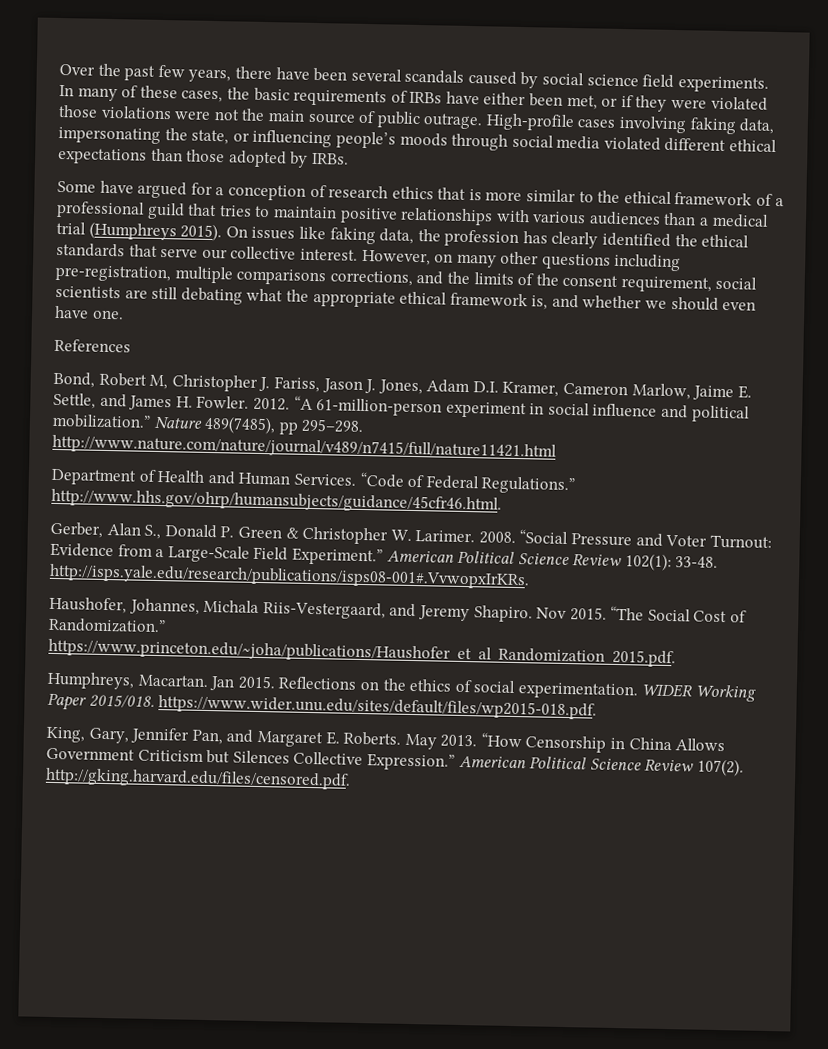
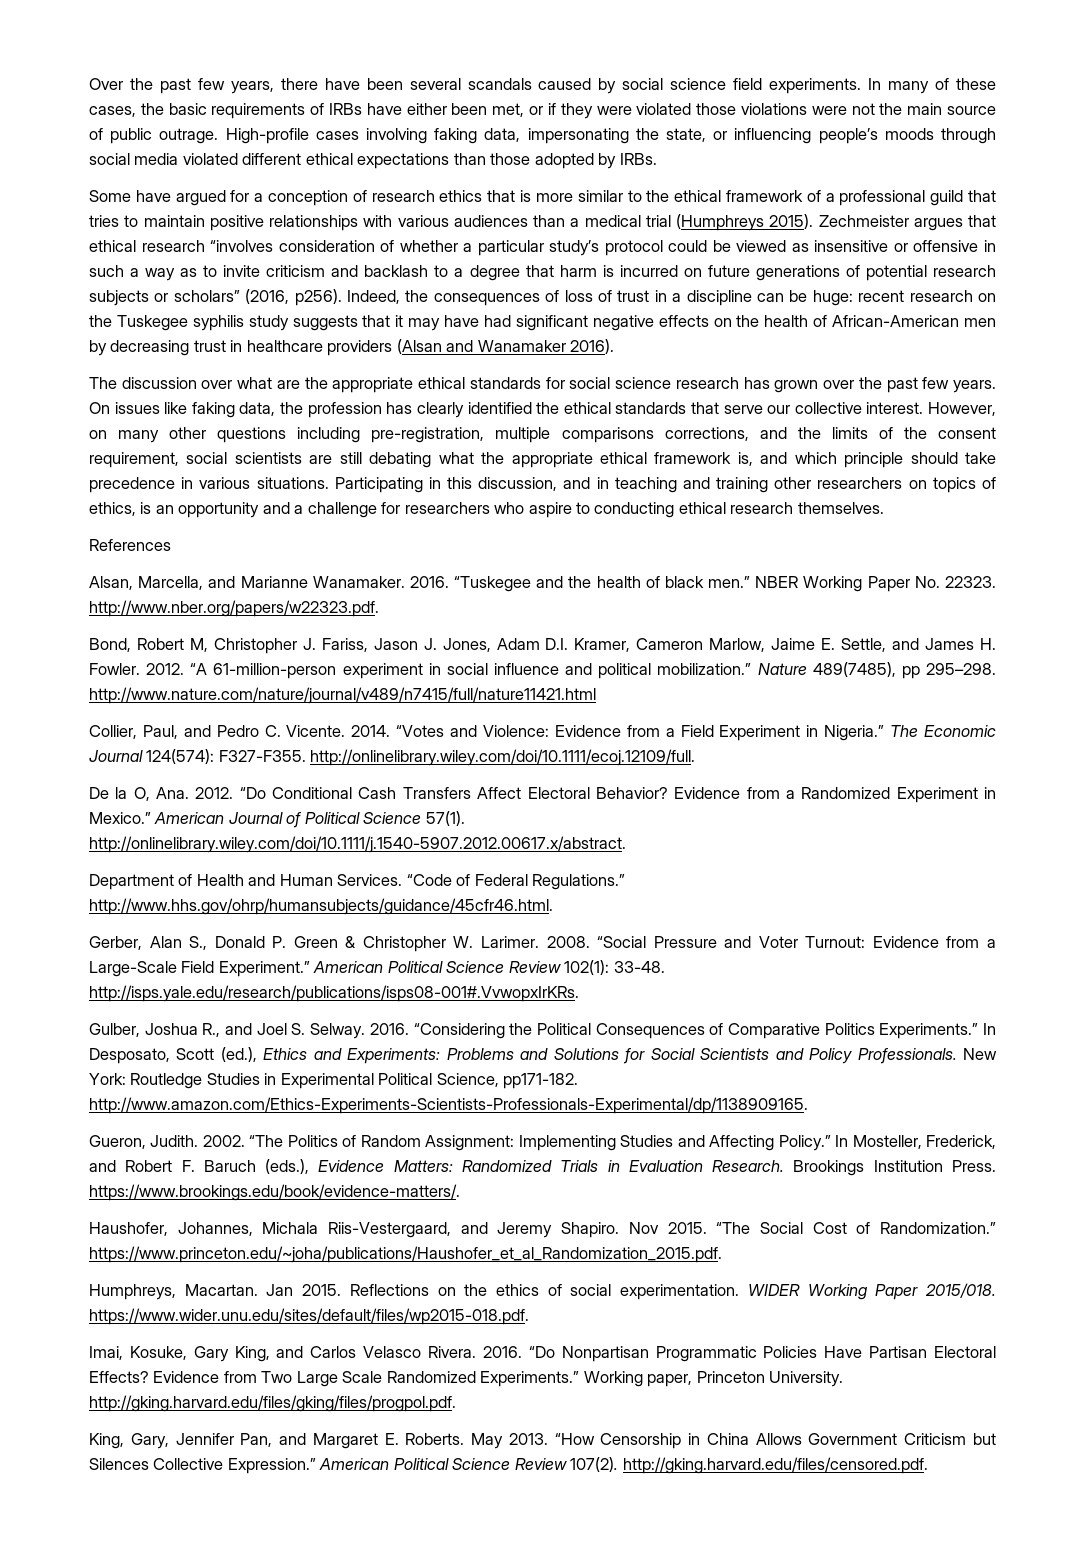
+ Zechmeister argues that ethical research “involves consideration of whether a particular study’s protocol could be viewed as insensitive or offensive in such a way as to invite criticism and backlash to a degree that harm is incurred on future generations of potential research subjects or scholars” (2016, p256). Indeed, the consequences of loss of trust in a discipline can be huge: recent research on the Tuskegee syphilis study suggests that it may have had significant negative effects on the health of African-American men by decreasing trust in healthcare providers (Alsan and Wanamaker 2016).
+ The discussion over what are the appropriate ethical standards for social science research has grown over the past few years.
- However, on many other questions including pre-registration, multiple comparisons corrections, and the limits of the consent requirement, social scientists are still debating what the appropriate ethical framework is, and whether we should even have one.
+ However, on many other questions including pre-registration, multiple comparisons corrections, and the limits of the consent requirement, social scientists are still debating what the appropriate ethical framework is, and which principle should take precedence in various situations. Participating in this discussion, and in teaching and training other researchers on topics of ethics, is an opportunity and a challenge for researchers who aspire to conducting ethical research themselves.
  References
+ Alsan, Marcella, and Marianne Wanamaker. 2016. “Tuskegee and the health of black men.” NBER Working Paper No. 22323. http://www.nber.org/papers/w22323.pdf.
+ Collier, Paul, and Pedro C. Vicente. 2014. “Votes and Violence: Evidence from a Field Experiment in Nigeria.” The Economic Journal 124(574): F327-F355. http://onlinelibrary.wiley.com/doi/10.1111/ecoj.12109/full.
+ De la O, Ana. 2012. “Do Conditional Cash Transfers Affect Electoral Behavior? Evidence from a Randomized Experiment in Mexico.” American Journal of Political Science 57(1). http://onlinelibrary.wiley.com/doi/10.1111/j.1540-5907.2012.00617.x/abstract.
+ Gulber, Joshua R., and Joel S. Selway. 2016. “Considering the Political Consequences of Comparative Politics Experiments.” In Desposato, Scott (ed.), Ethics and Experiments: Problems and Solutions for Social Scientists and Policy Professionals. New York: Routledge Studies in Experimental Political Science, pp171-182. http://www.amazon.com/Ethics-Experiments-Scientists-Professionals-Experimental/dp/1138909165.
+ Gueron, Judith. 2002. “The Politics of Random Assignment: Implementing Studies and Affecting Policy.” In Mosteller, Frederick, and Robert F. Baruch (eds.), Evidence Matters: Randomized Trials in Evaluation Research. Brookings Institution Press. https://www.brookings.edu/book/evidence-matters/.
+ Imai, Kosuke, Gary King, and Carlos Velasco Rivera. 2016. “Do Nonpartisan Programmatic Policies Have Partisan Electoral Effects? Evidence from Two Large Scale Randomized Experiments.” Working paper, Princeton University. http://gking.harvard.edu/files/gking/files/progpol.pdf.

